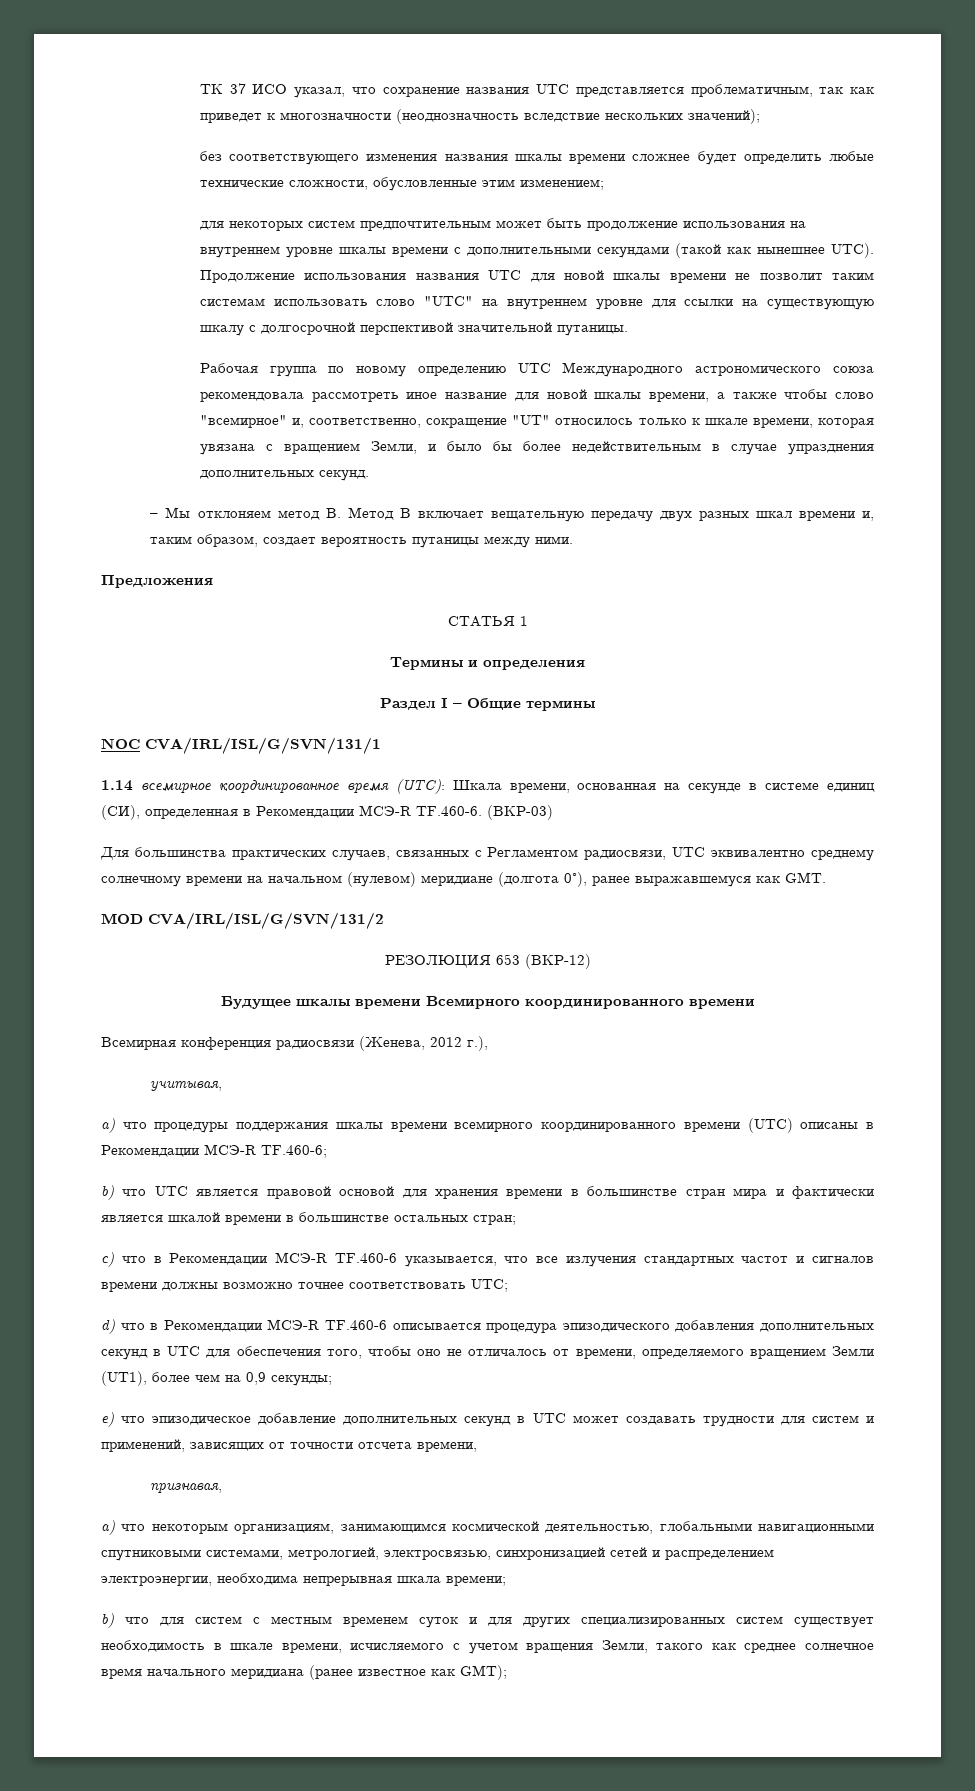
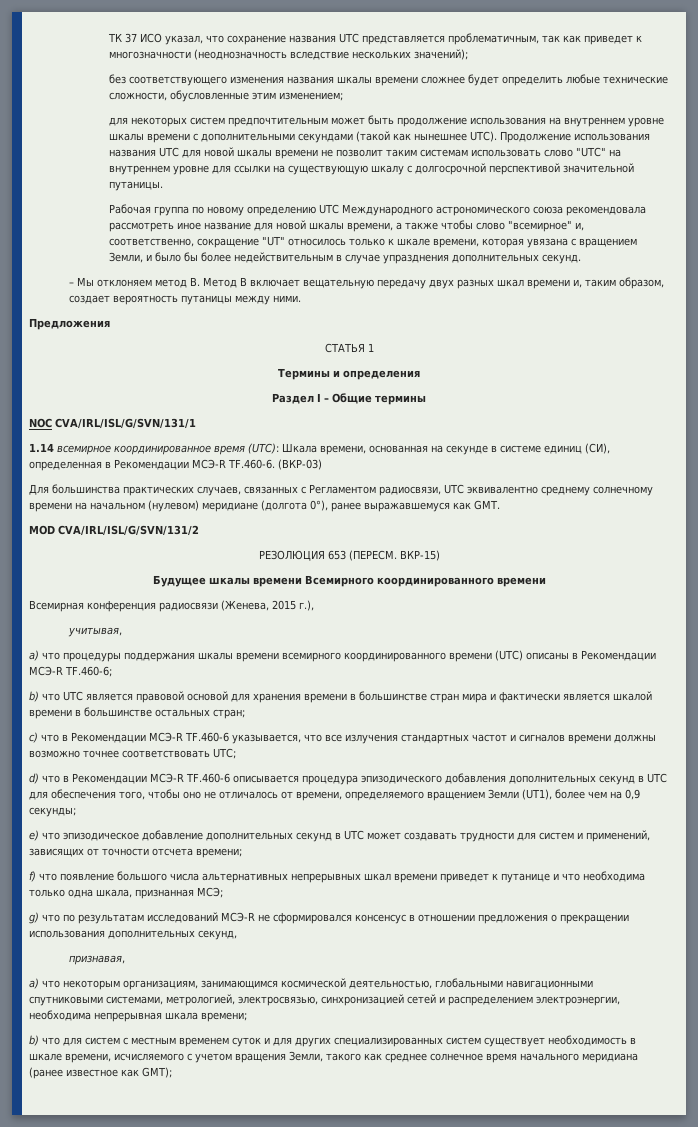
- РЕЗОЛЮЦИЯ 653 (ВКР-12)
+ РЕЗОЛЮЦИЯ 653 (ПЕРЕСМ. ВКР-15)
- Всемирная конференция радиосвязи (Женева, 2012 г.),
+ Всемирная конференция радиосвязи (Женева, 2015 г.),
- e) что эпизодическое добавление дополнительных секунд в UTC может создавать трудности для систем и применений, зависящих от точности отсчета времени,
+ e) что эпизодическое добавление дополнительных секунд в UTC может создавать трудности для систем и применений, зависящих от точности отсчета времени;
+ f) что появление большого числа альтернативных непрерывных шкал времени приведет к путанице и что необходима только одна шкала, признанная МСЭ;
+ g) что по результатам исследований МСЭ-R не сформировался консенсус в отношении предложения о прекращении использования дополнительных секунд,

